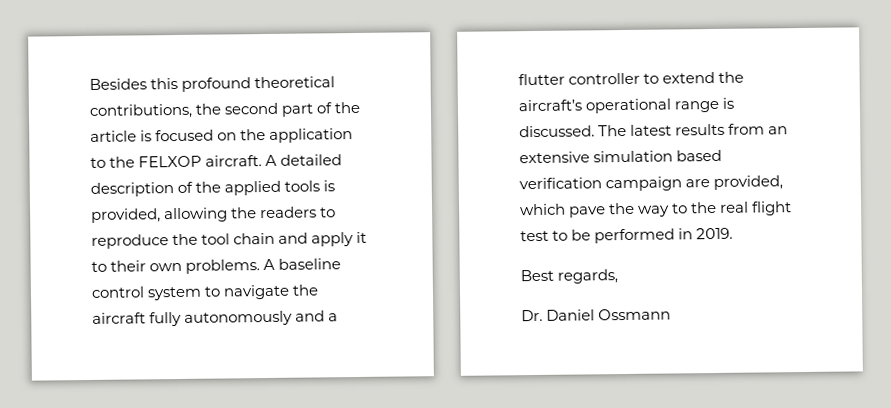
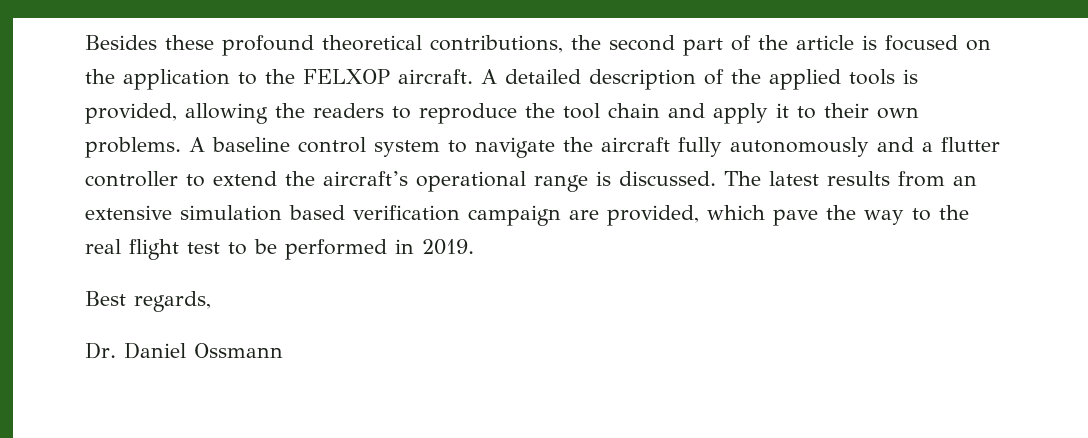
- Besides this profound theoretical contributions, the second part of the article is focused on the application to the FELXOP aircraft.
+ Besides these profound theoretical contributions, the second part of the article is focused on the application to the FELXOP aircraft.

